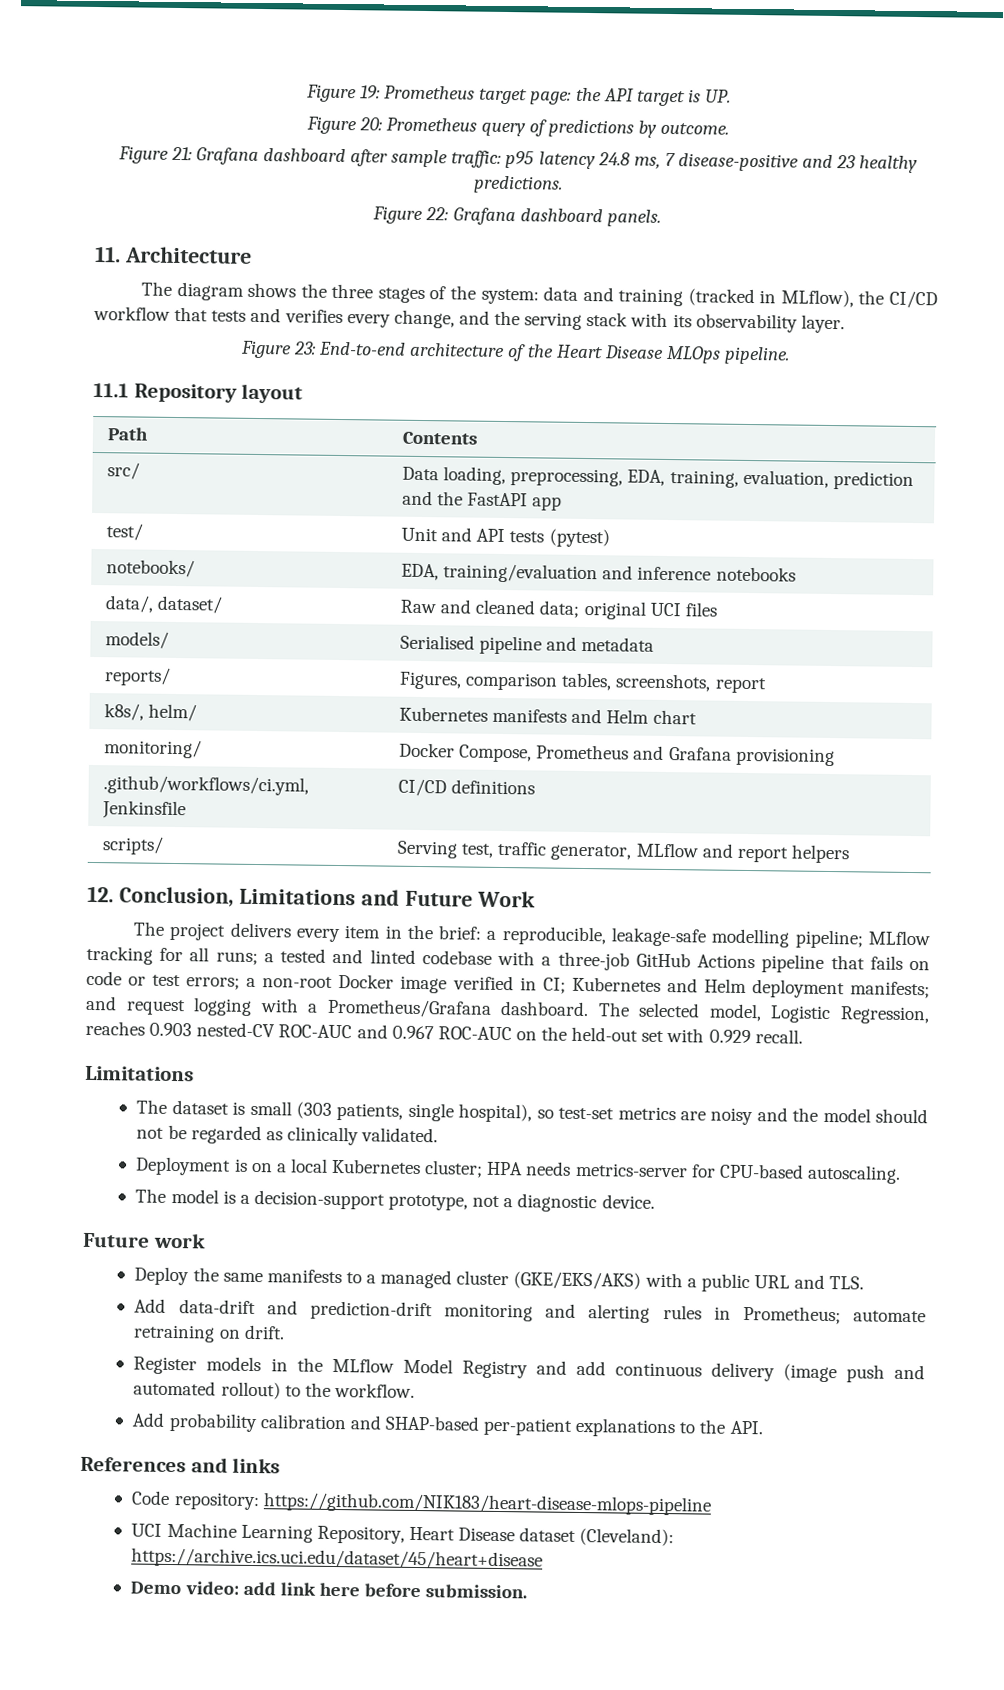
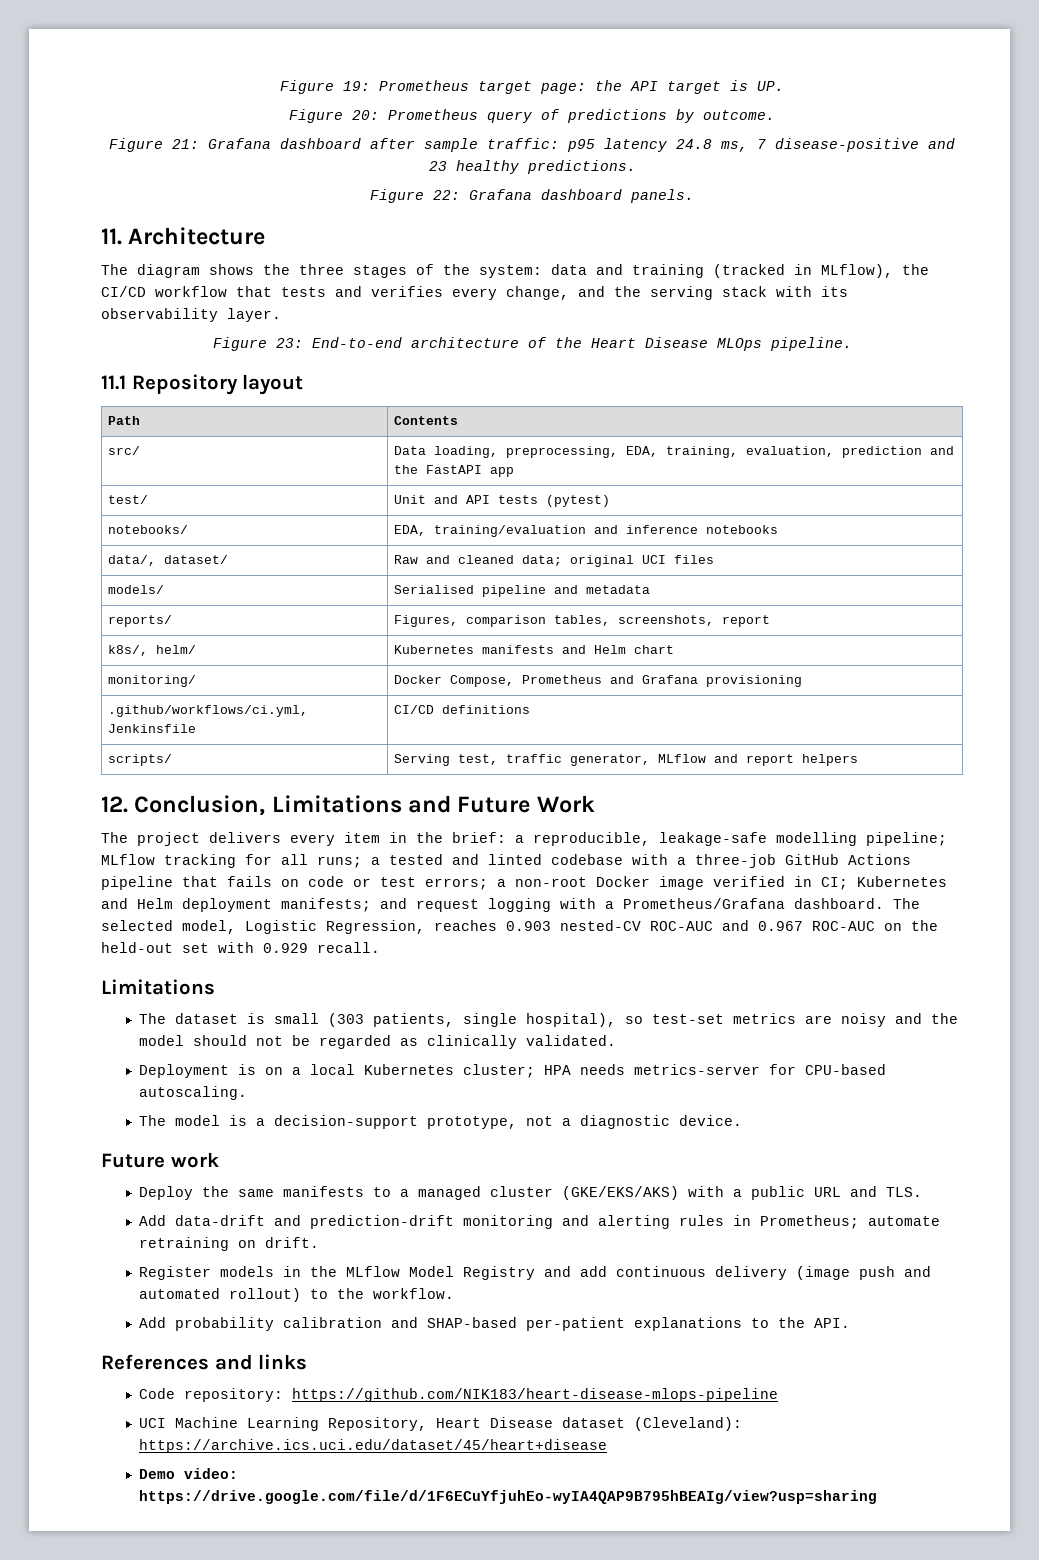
- Demo video: add link here before submission.
+ Demo video: https://drive.google.com/file/d/1F6ECuYfjuhEo-wyIA4QAP9B795hBEAIg/view?usp=sharing

